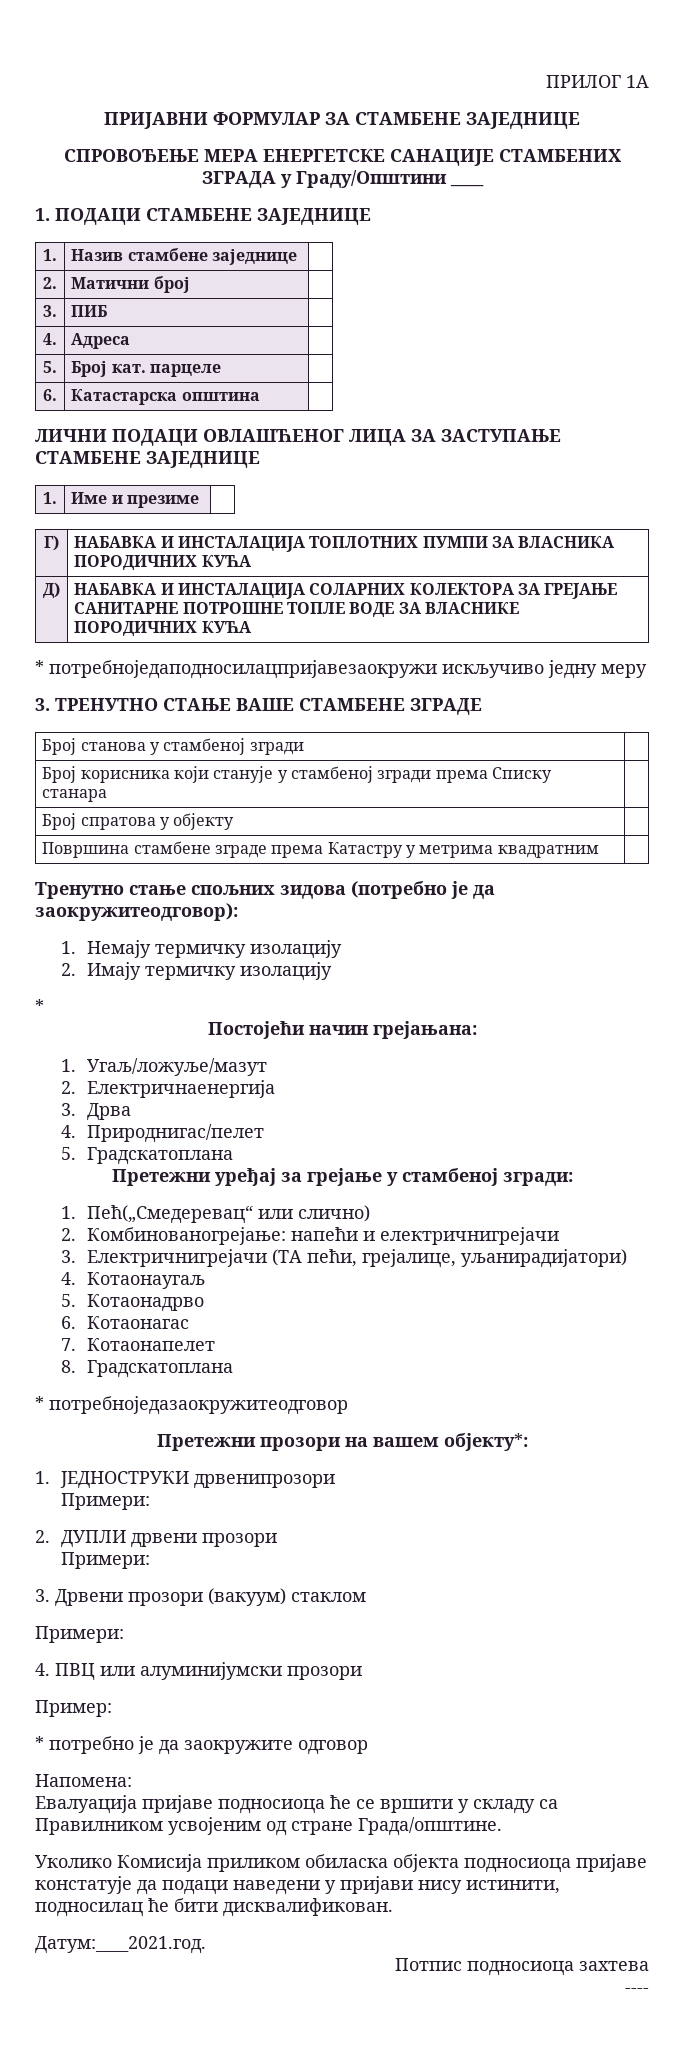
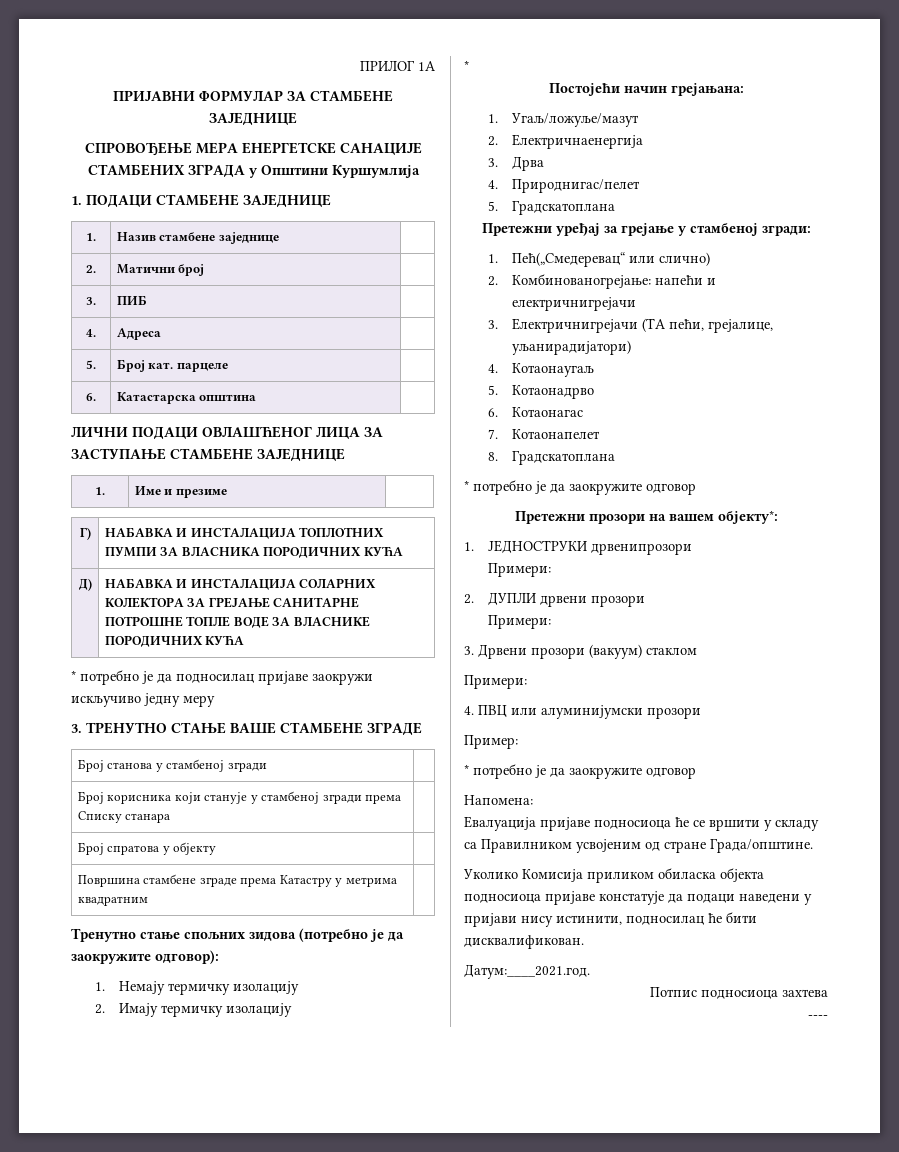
- СПРОВОЂЕЊЕ МЕРА ЕНЕРГЕТСКЕ САНАЦИЈЕ СТАМБЕНИХ ЗГРАДА у Граду/Општини ____
+ СПРОВОЂЕЊЕ МЕРА ЕНЕРГЕТСКЕ САНАЦИЈЕ СТАМБЕНИХ ЗГРАДА у Општини Куршумлија
- * потребноједаподносилацпријавезаокружи искључиво једну меру
+ * потребно је да подносилац пријаве заокружи искључиво једну меру
- Тренутно стање спољних зидова (потребно је да заокружитеодговор):
+ Тренутно стање спољних зидова (потребно је да заокружите одговор):
  8. Градскатоплана
- * потребноједазаокружитеодговор
+ * потребно је да заокружите одговор

